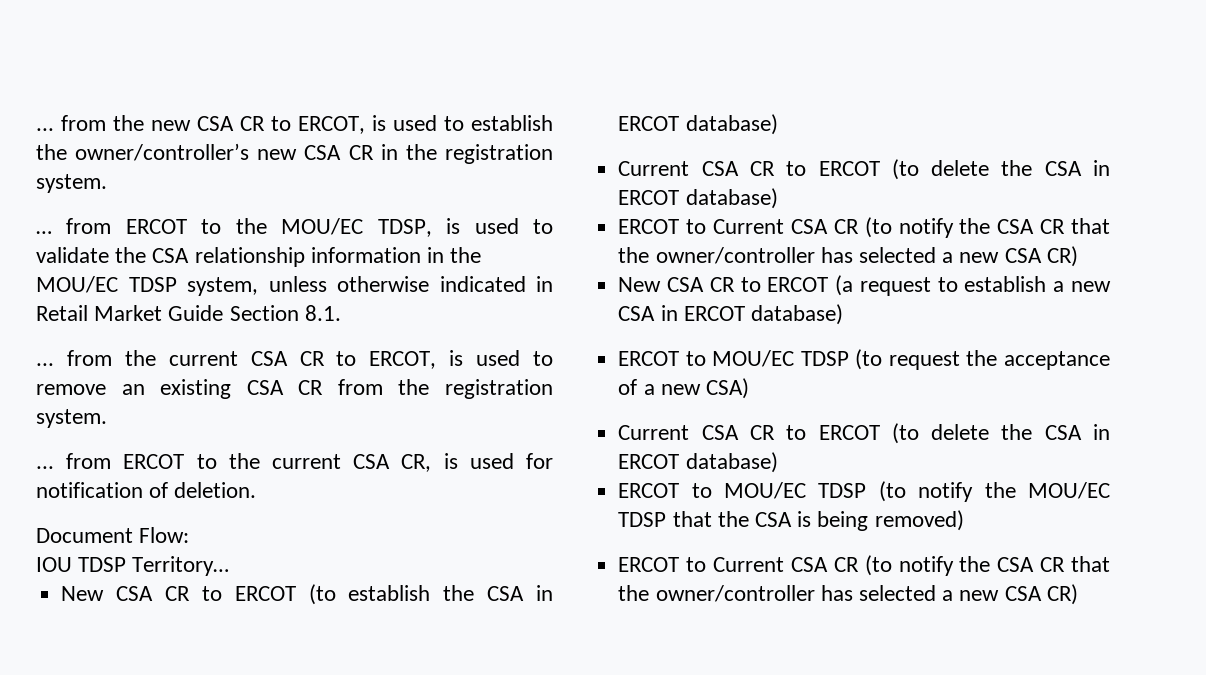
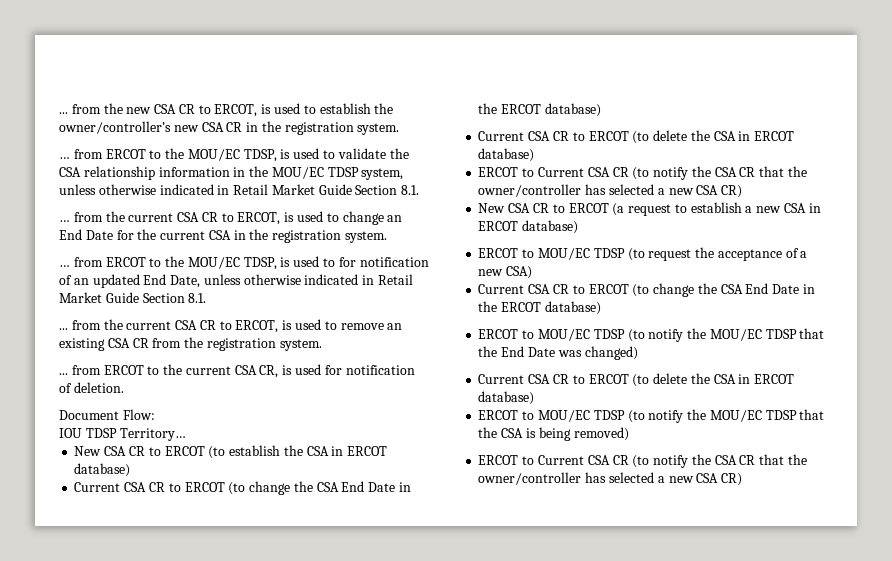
+ … from the current CSA CR to ERCOT, is used to change an End Date for the current CSA in the registration system.
+ … from ERCOT to the MOU/EC TDSP, is used to for notification of an updated End Date, unless otherwise indicated in Retail Market Guide Section 8.1.
  New CSA CR to ERCOT (to establish the CSA in ERCOT database)
+ Current CSA CR to ERCOT (to change the CSA End Date in the ERCOT database)
  ERCOT to MOU/EC TDSP (to request the acceptance of a new CSA)
+ Current CSA CR to ERCOT (to change the CSA End Date in the ERCOT database)
+ ERCOT to MOU/EC TDSP (to notify the MOU/EC TDSP that the End Date was changed)

